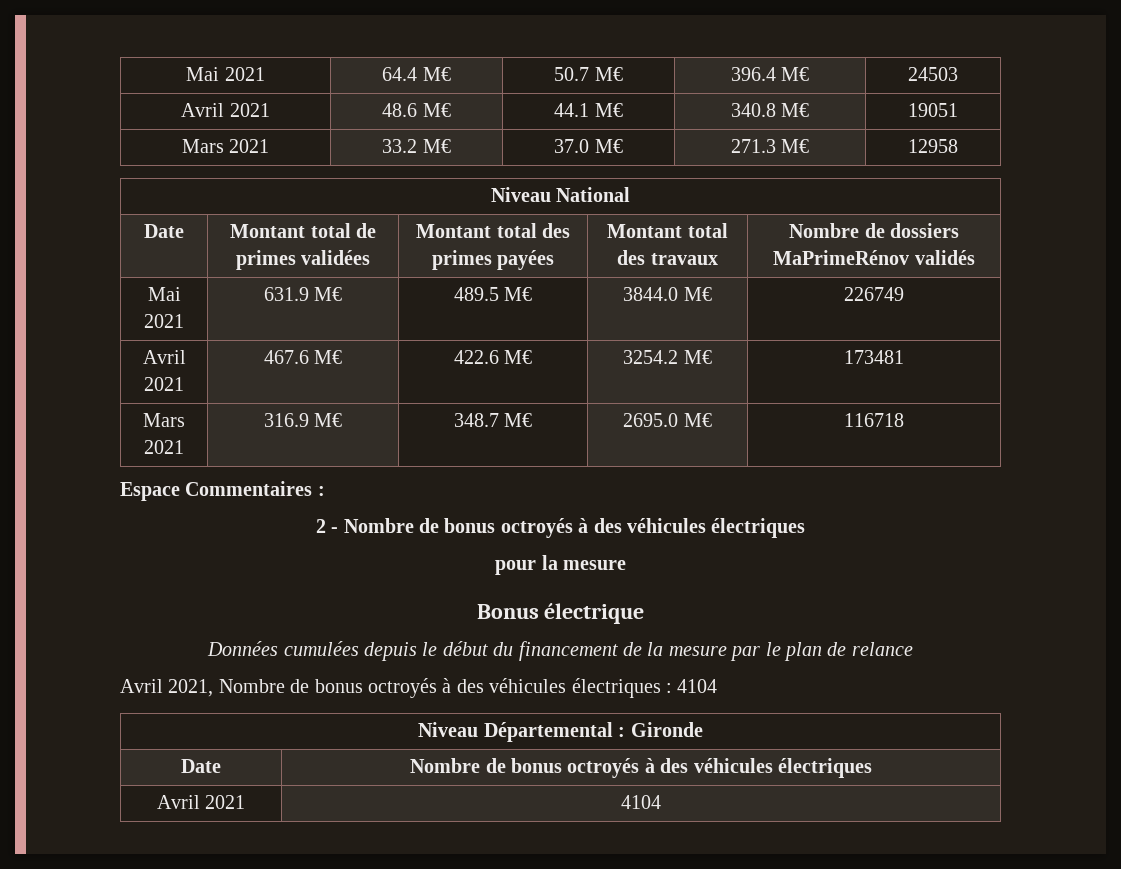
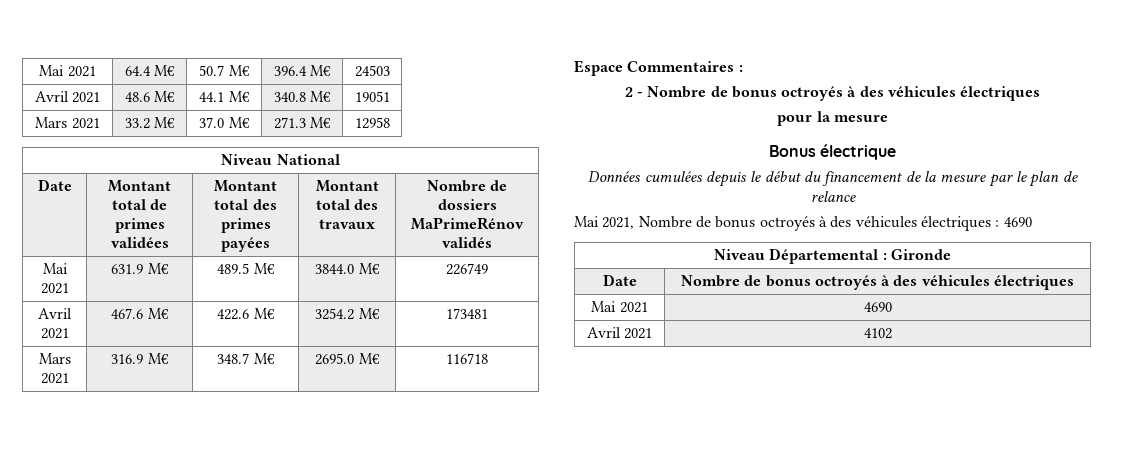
- Avril 2021, Nombre de bonus octroyés à des véhicules électriques : 4104
+ Mai 2021, Nombre de bonus octroyés à des véhicules électriques : 4690
- Avril 2021 | 4104
+ Mai 2021 | 4690
+ Avril 2021 | 4102

